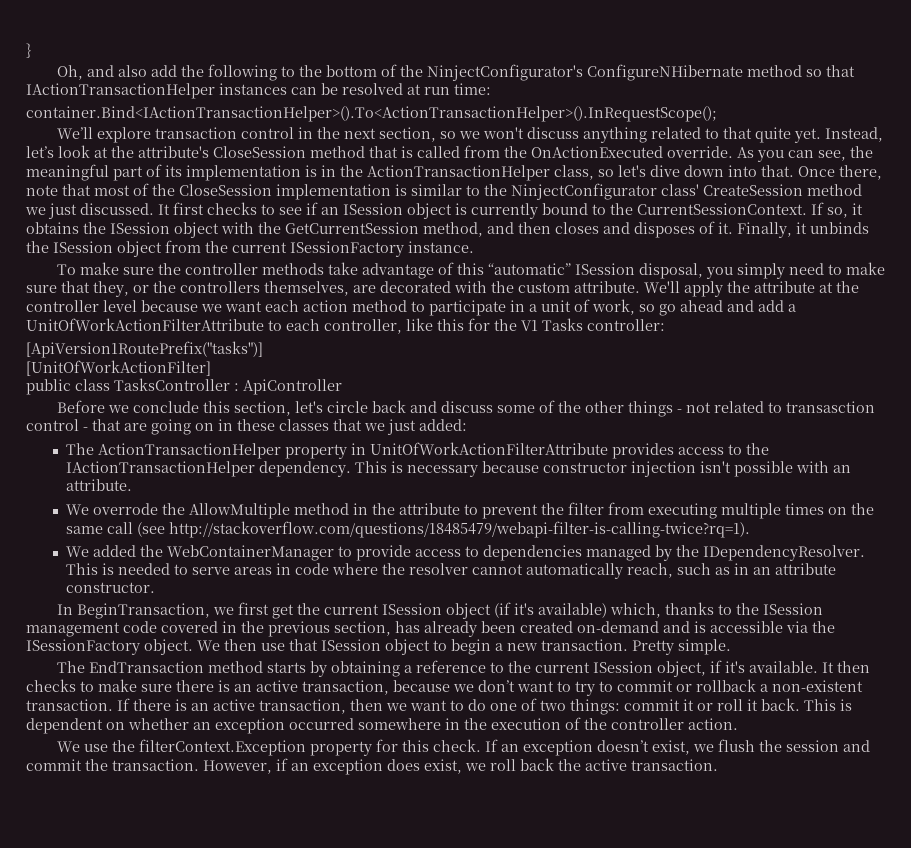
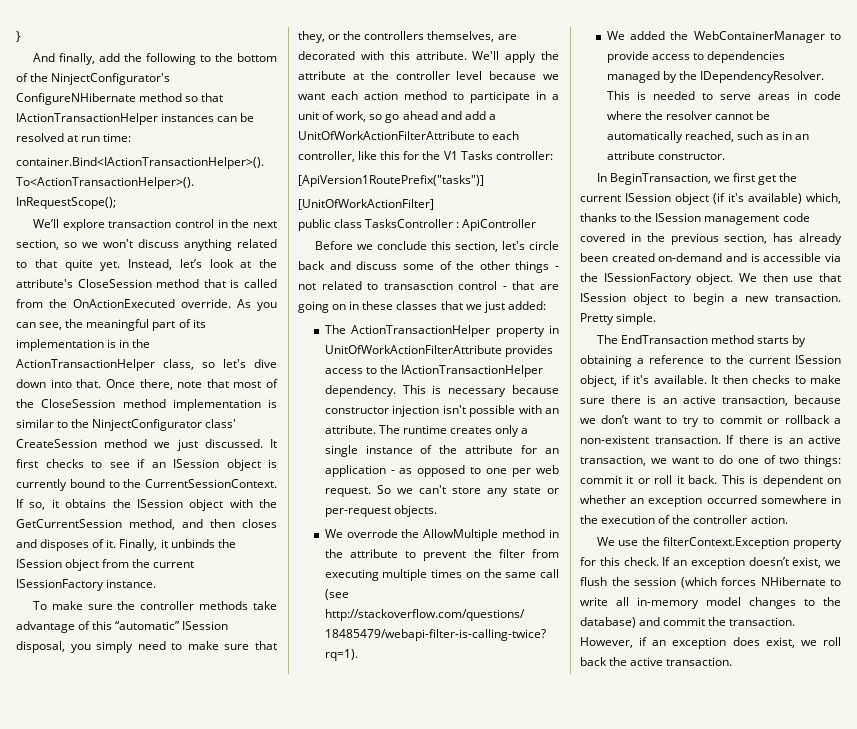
- Oh, and also add the following to the bottom of the NinjectConfigurator's ConfigureNHibernate method so that IActionTransactionHelper instances can be resolved at run time:
+ And finally, add the following to the bottom of the NinjectConfigurator's ConfigureNHibernate method so that IActionTransactionHelper instances can be resolved at run time:
- Once there, note that most of the CloseSession implementation is similar to the NinjectConfigurator class' CreateSession method we just discussed.
+ Once there, note that most of the CloseSession method implementation is similar to the NinjectConfigurator class' CreateSession method we just discussed.
- To make sure the controller methods take advantage of this “automatic” ISession disposal, you simply need to make sure that they, or the controllers themselves, are decorated with the custom attribute.
+ To make sure the controller methods take advantage of this “automatic” ISession disposal, you simply need to make sure that they, or the controllers themselves, are decorated with this attribute.
+ The runtime creates only a single instance of the attribute for an application - as opposed to one per web request. So we can't store any state or per-request objects.
- This is needed to serve areas in code where the resolver cannot automatically reach, such as in an attribute constructor.
+ This is needed to serve areas in code where the resolver cannot be automatically reached, such as in an attribute constructor.
- If there is an active transaction, then we want to do one of two things: commit it or roll it back.
+ If there is an active transaction, we want to do one of two things: commit it or roll it back.
- If an exception doesn’t exist, we flush the session and commit the transaction.
+ If an exception doesn’t exist, we flush the session (which forces NHibernate to write all in-memory model changes to the database) and commit the transaction.

